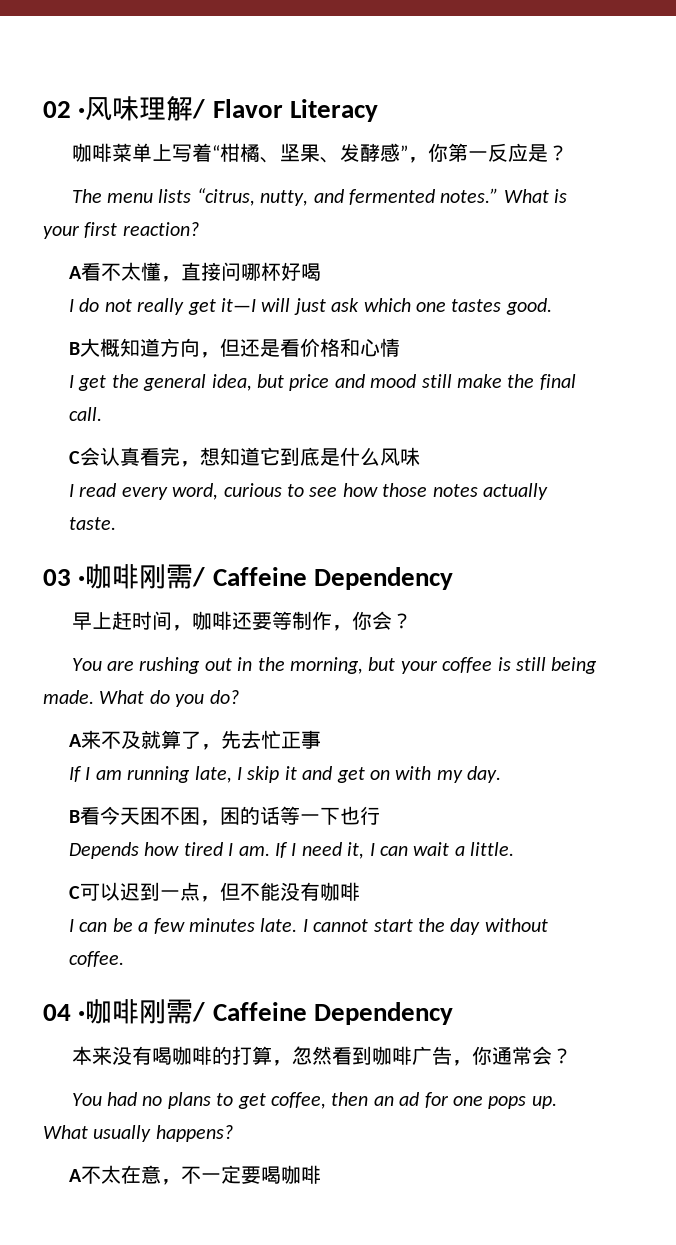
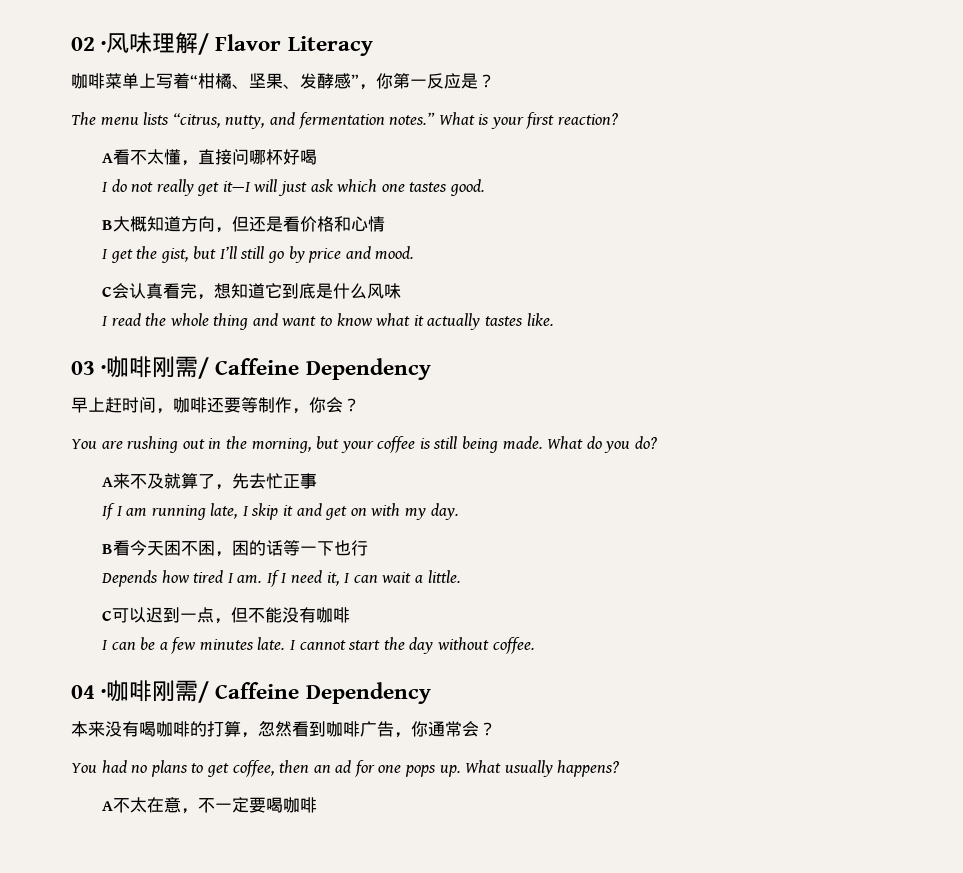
- The menu lists “citrus, nutty, and fermented notes.”
+ The menu lists “citrus, nutty, and fermentation notes.”
- I get the general idea, but price and mood still make the final call.
+ I get the gist, but I’ll still go by price and mood.
- I read every word, curious to see how those notes actually taste.
+ I read the whole thing and want to know what it actually tastes like.

